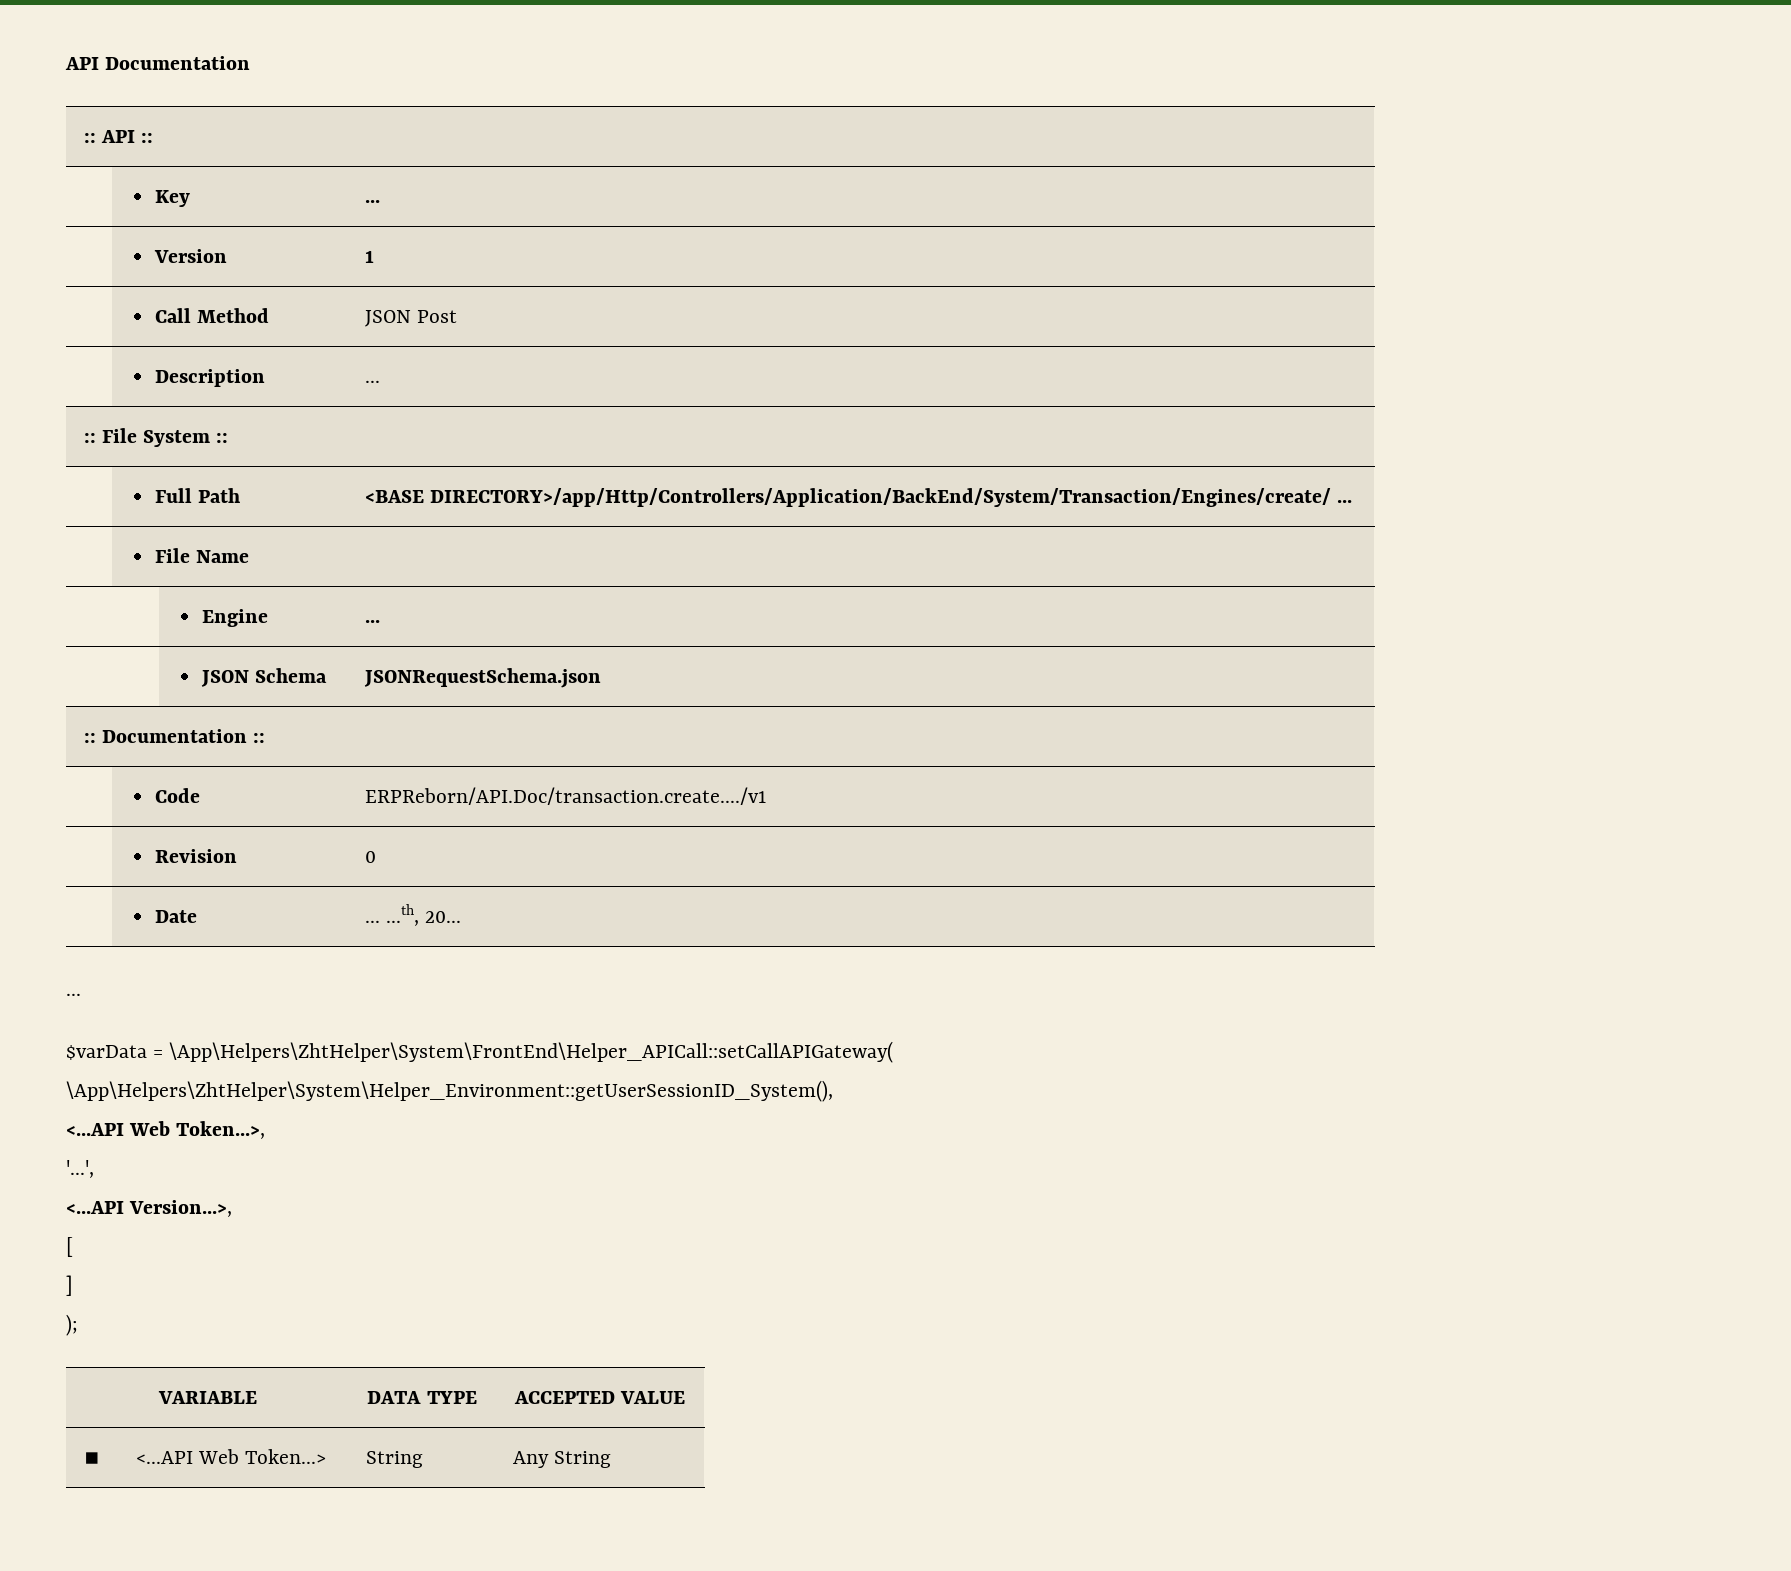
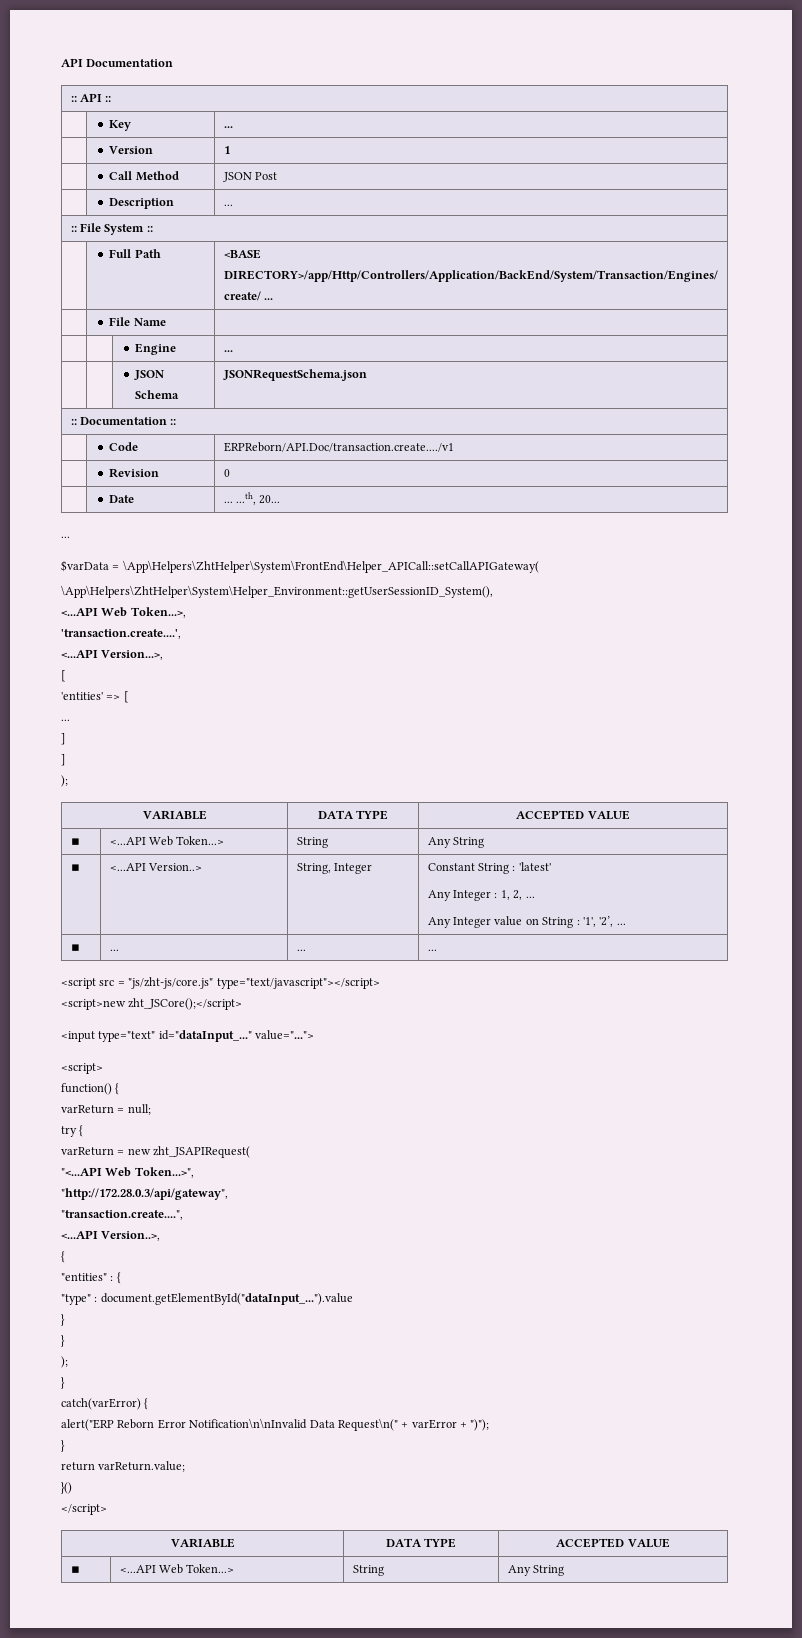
- '...',
+ 'transaction.create....',
+ 'entities' => [
+ ...
+ ]
+ ▪ | <...API Version..> | String, Integer | Constant String : 'latest'
+ Any Integer : 1, 2, ...
+ Any Integer value on String : '1', '2’, ...
+ ▪ | ... | ... | ...
+ <script src = "js/zht-js/core.js" type="text/javascript"></script>
+ <script>new zht_JSCore();</script>
+ <input type="text" id="dataInput_..." value="...">
+ <script>
+ function() {
+ varReturn = null;
+ try {
+ varReturn = new zht_JSAPIRequest(
+ "<...API Web Token...>",
+ "http://172.28.0.3/api/gateway",
+ "transaction.create....",
+ <...API Version..>,
+ {
+ "entities" : {
+ "type" : document.getElementById("dataInput_...").value
+ }
+ }
+ );
+ }
+ catch(varError) {
+ alert("ERP Reborn Error Notification\n\nInvalid Data Request\n(" + varError + ")");
+ }
+ return varReturn.value;
+ }()
+ </script>
+ VARIABLE | DATA TYPE | ACCEPTED VALUE
+ ▪ | <...API Web Token...> | String | Any String

